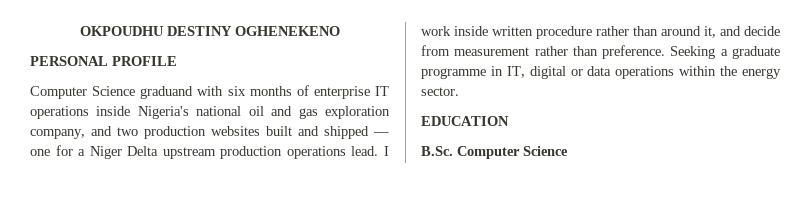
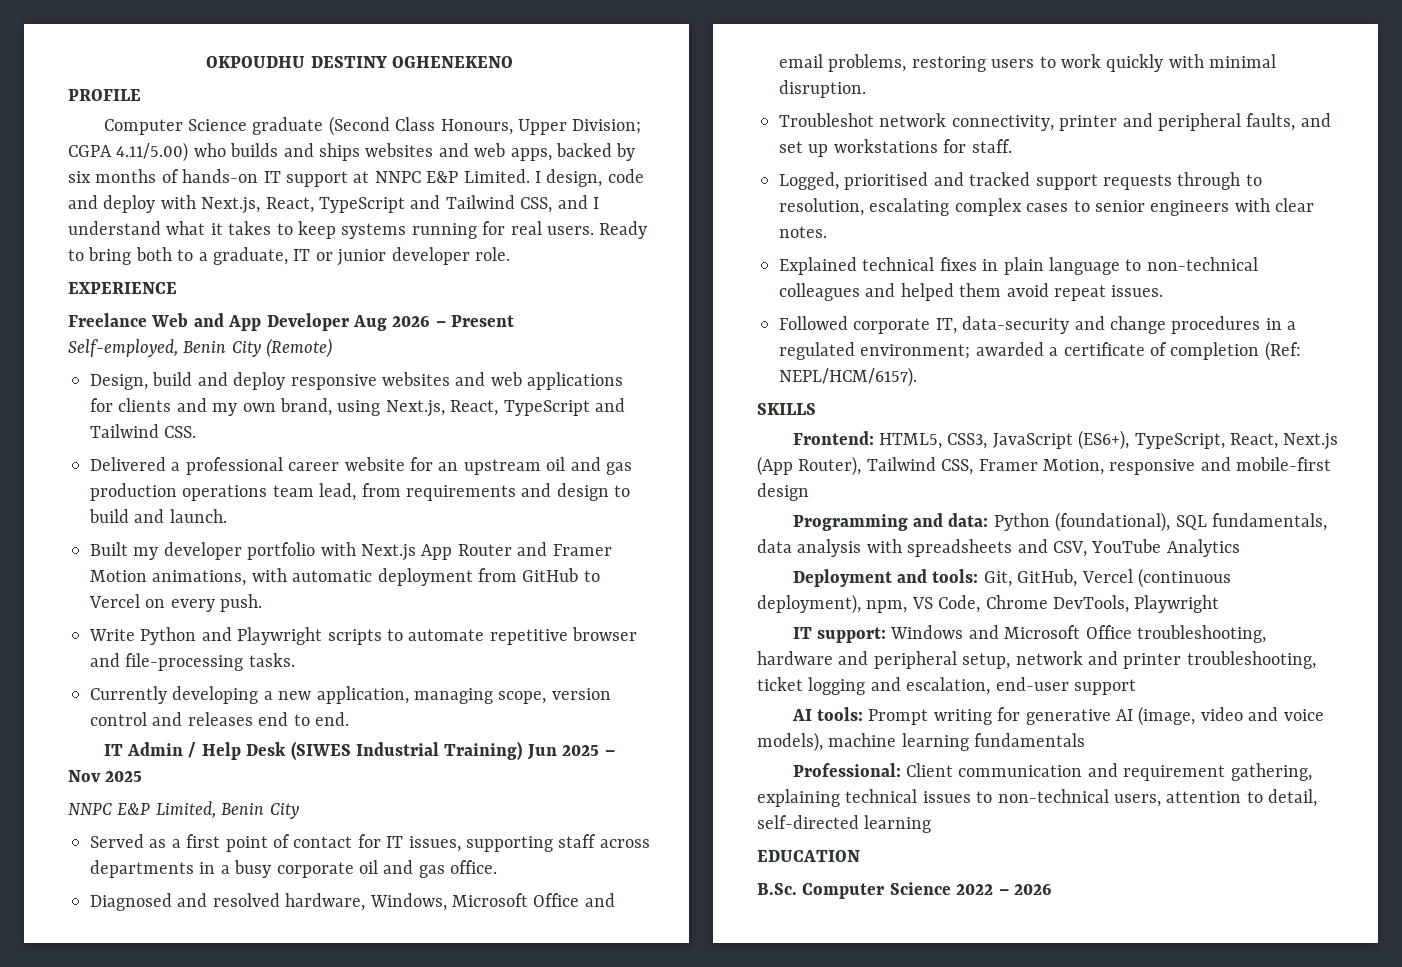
- PERSONAL PROFILE
+ PROFILE
- Computer Science graduand with six months of enterprise IT operations inside Nigeria's national oil and gas exploration company, and two production websites built and shipped — one for a Niger Delta upstream production operations lead. I work inside written procedure rather than around it, and decide from measurement rather than preference. Seeking a graduate programme in IT, digital or data operations within the energy sector.
+ Computer Science graduate (Second Class Honours, Upper Division; CGPA 4.11/5.00) who builds and ships websites and web apps, backed by six months of hands-on IT support at NNPC E&P Limited. I design, code and deploy with Next.js, React, TypeScript and Tailwind CSS, and I understand what it takes to keep systems running for real users. Ready to bring both to a graduate, IT or junior developer role.
+ EXPERIENCE
+ Freelance Web and App Developer Aug 2026 – Present
+ Self-employed, Benin City (Remote)
+ Design, build and deploy responsive websites and web applications for clients and my own brand, using Next.js, React, TypeScript and Tailwind CSS.
+ Delivered a professional career website for an upstream oil and gas production operations team lead, from requirements and design to build and launch.
+ Built my developer portfolio with Next.js App Router and Framer Motion animations, with automatic deployment from GitHub to Vercel on every push.
+ Write Python and Playwright scripts to automate repetitive browser and file-processing tasks.
+ Currently developing a new application, managing scope, version control and releases end to end.
+ IT Admin / Help Desk (SIWES Industrial Training) Jun 2025 – Nov 2025
+ NNPC E&P Limited, Benin City
+ Served as a first point of contact for IT issues, supporting staff across departments in a busy corporate oil and gas office.
+ Diagnosed and resolved hardware, Windows, Microsoft Office and email problems, restoring users to work quickly with minimal disruption.
+ Troubleshot network connectivity, printer and peripheral faults, and set up workstations for staff.
+ Logged, prioritised and tracked support requests through to resolution, escalating complex cases to senior engineers with clear notes.
+ Explained technical fixes in plain language to non-technical colleagues and helped them avoid repeat issues.
+ Followed corporate IT, data-security and change procedures in a regulated environment; awarded a certificate of completion (Ref: NEPL/HCM/6157).
+ SKILLS
+ Frontend: HTML5, CSS3, JavaScript (ES6+), TypeScript, React, Next.js (App Router), Tailwind CSS, Framer Motion, responsive and mobile-first design
+ Programming and data: Python (foundational), SQL fundamentals, data analysis with spreadsheets and CSV, YouTube Analytics
+ Deployment and tools: Git, GitHub, Vercel (continuous deployment), npm, VS Code, Chrome DevTools, Playwright
+ IT support: Windows and Microsoft Office troubleshooting, hardware and peripheral setup, network and printer troubleshooting, ticket logging and escalation, end-user support
+ AI tools: Prompt writing for generative AI (image, video and voice models), machine learning fundamentals
+ Professional: Client communication and requirement gathering, explaining technical issues to non-technical users, attention to detail, self-directed learning
- B.Sc. Computer Science
+ B.Sc. Computer Science 2022 – 2026

